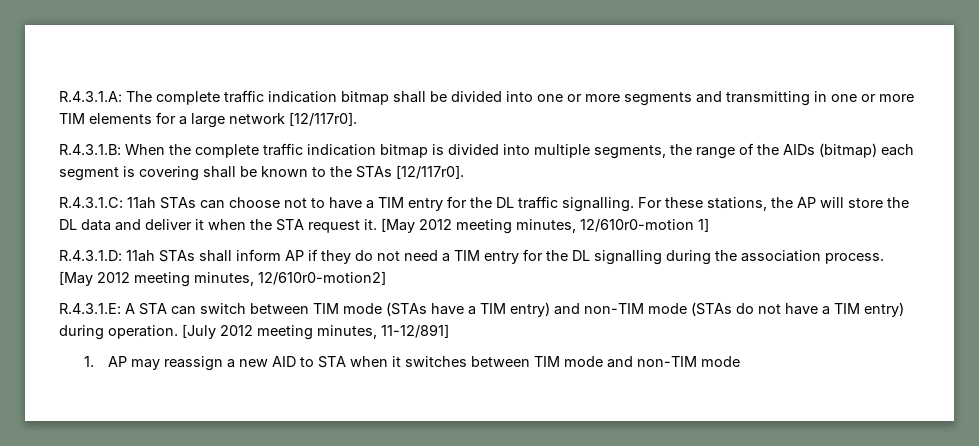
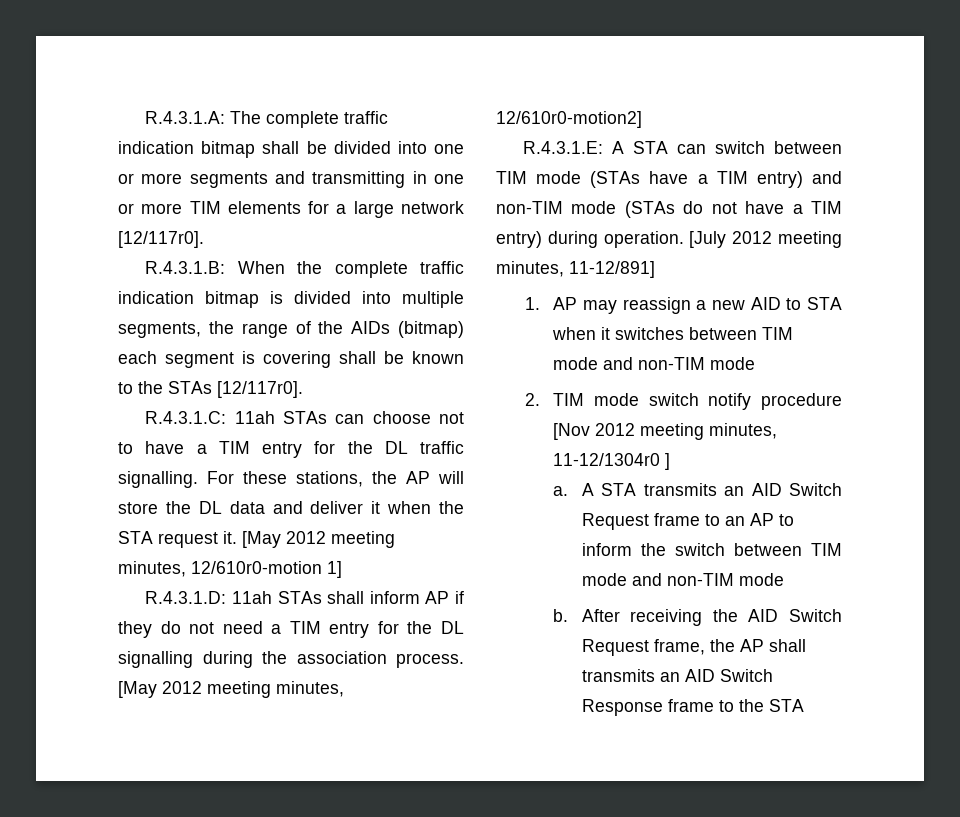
+ 2. TIM mode switch notify procedure [Nov 2012 meeting minutes, 11-12/1304r0 ]
+ a. A STA transmits an AID Switch Request frame to an AP to inform the switch between TIM mode and non-TIM mode
+ b. After receiving the AID Switch Request frame, the AP shall transmits an AID Switch Response frame to the STA

